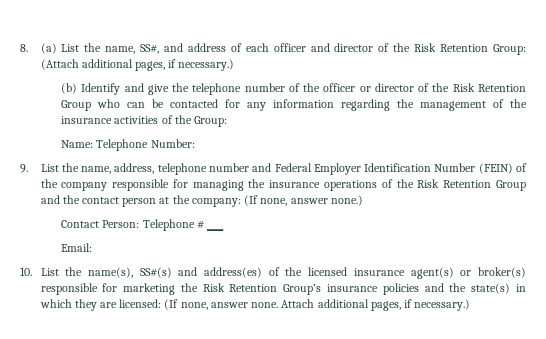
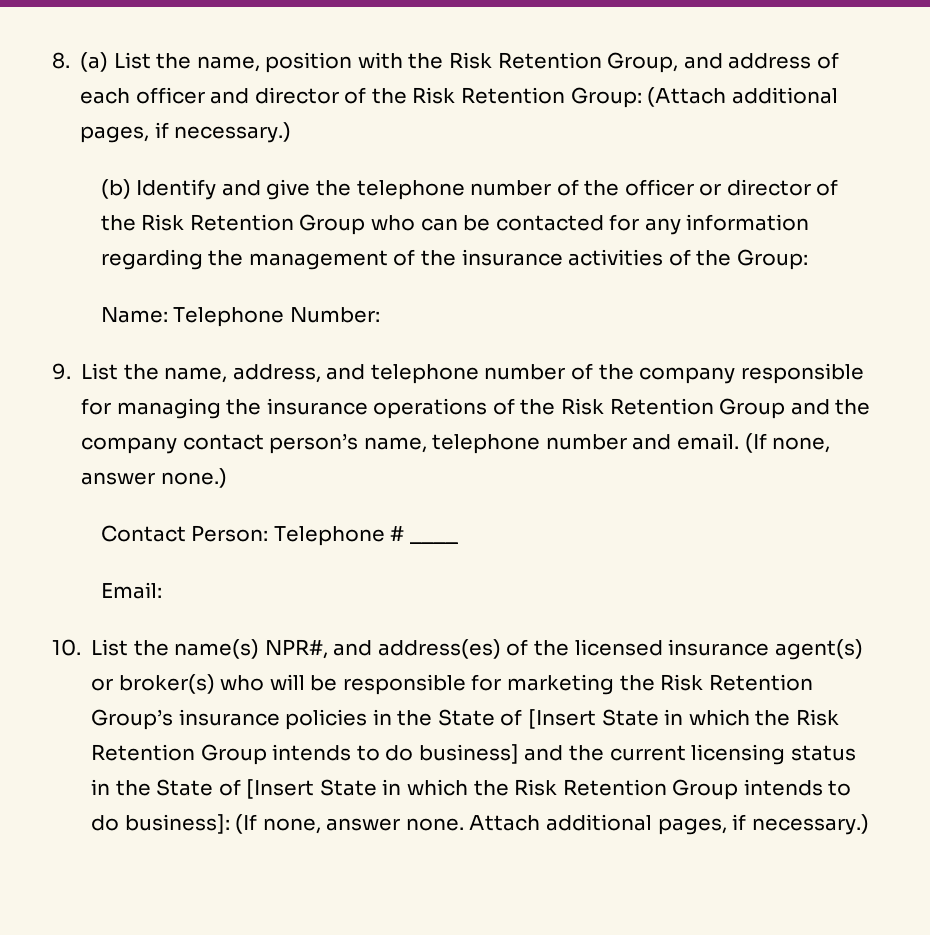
- 8. (a) List the name, SS#, and address of each officer and director of the Risk Retention Group: (Attach additional pages, if necessary.)
+ 8. (a) List the name, position with the Risk Retention Group, and address of each officer and director of the Risk Retention Group: (Attach additional pages, if necessary.)
- 9. List the name, address, telephone number and Federal Employer Identification Number (FEIN) of the company responsible for managing the insurance operations of the Risk Retention Group and the contact person at the company: (If none, answer none.)
+ 9. List the name, address, and telephone number of the company responsible for managing the insurance operations of the Risk Retention Group and the company contact person’s name, telephone number and email. (If none, answer none.)
- 10. List the name(s), SS#(s) and address(es) of the licensed insurance agent(s) or broker(s) responsible for marketing the Risk Retention Group’s insurance policies and the state(s) in which they are licensed: (If none, answer none.
+ 10. List the name(s) NPR#, and address(es) of the licensed insurance agent(s) or broker(s) who will be responsible for marketing the Risk Retention Group’s insurance policies in the State of [Insert State in which the Risk Retention Group intends to do business] and the current licensing status in the State of [Insert State in which the Risk Retention Group intends to do business]: (If none, answer none.

